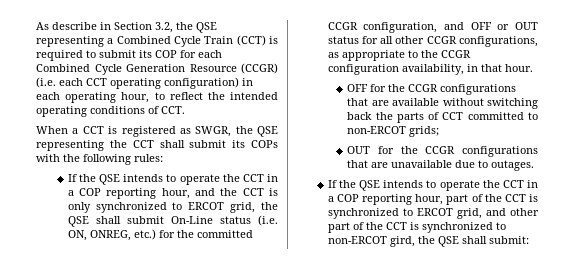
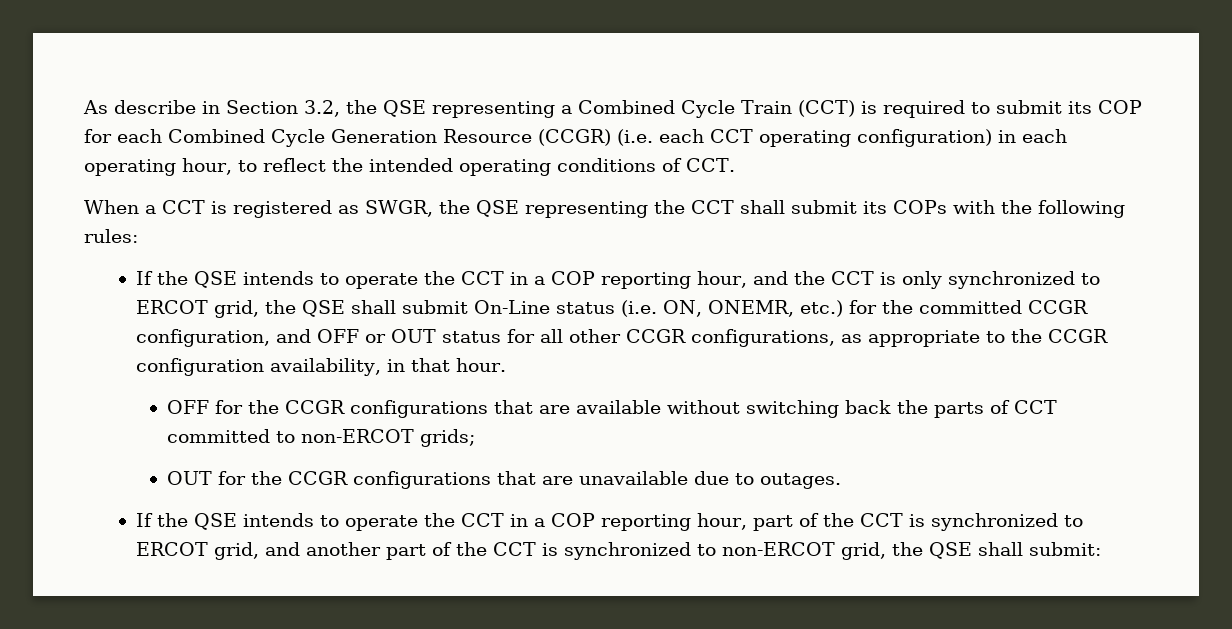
- If the QSE intends to operate the CCT in a COP reporting hour, and the CCT is only synchronized to ERCOT grid, the QSE shall submit On-Line status (i.e. ON, ONREG, etc.) for the committed CCGR configuration, and OFF or OUT status for all other CCGR configurations, as appropriate to the CCGR configuration availability, in that hour.
+ If the QSE intends to operate the CCT in a COP reporting hour, and the CCT is only synchronized to ERCOT grid, the QSE shall submit On-Line status (i.e. ON, ONEMR, etc.) for the committed CCGR configuration, and OFF or OUT status for all other CCGR configurations, as appropriate to the CCGR configuration availability, in that hour.
- If the QSE intends to operate the CCT in a COP reporting hour, part of the CCT is synchronized to ERCOT grid, and other part of the CCT is synchronized to non-ERCOT gird, the QSE shall submit:
+ If the QSE intends to operate the CCT in a COP reporting hour, part of the CCT is synchronized to ERCOT grid, and another part of the CCT is synchronized to non-ERCOT grid, the QSE shall submit:

